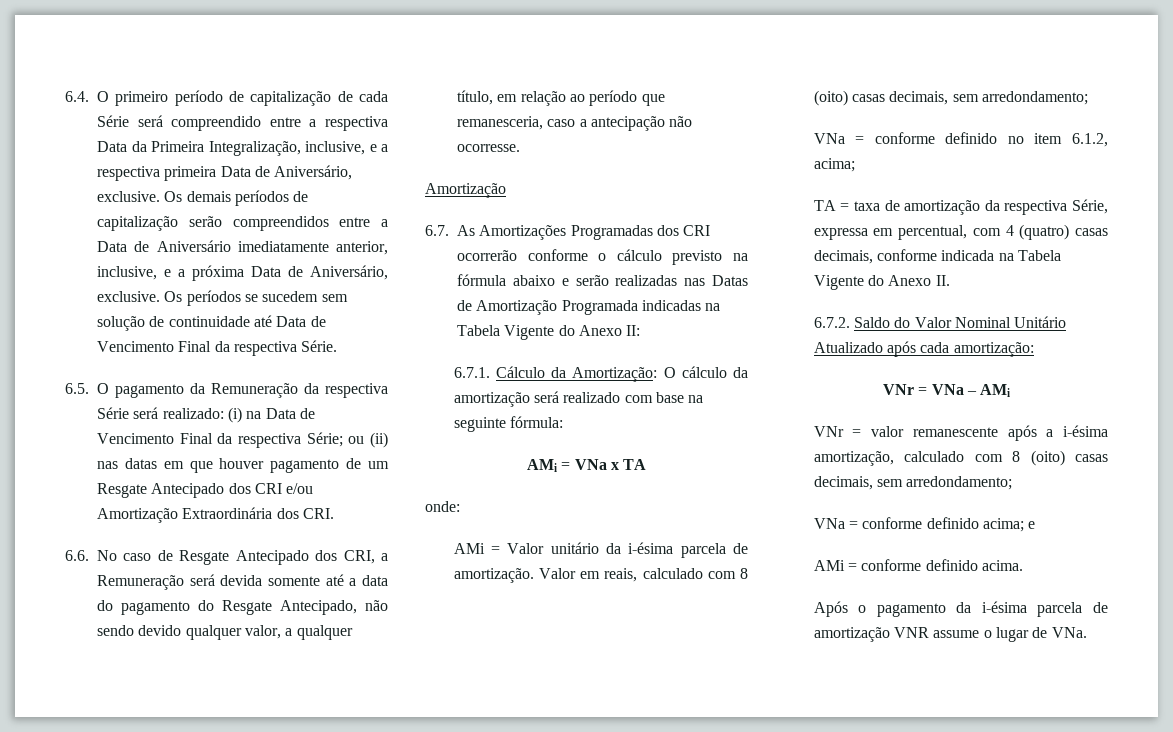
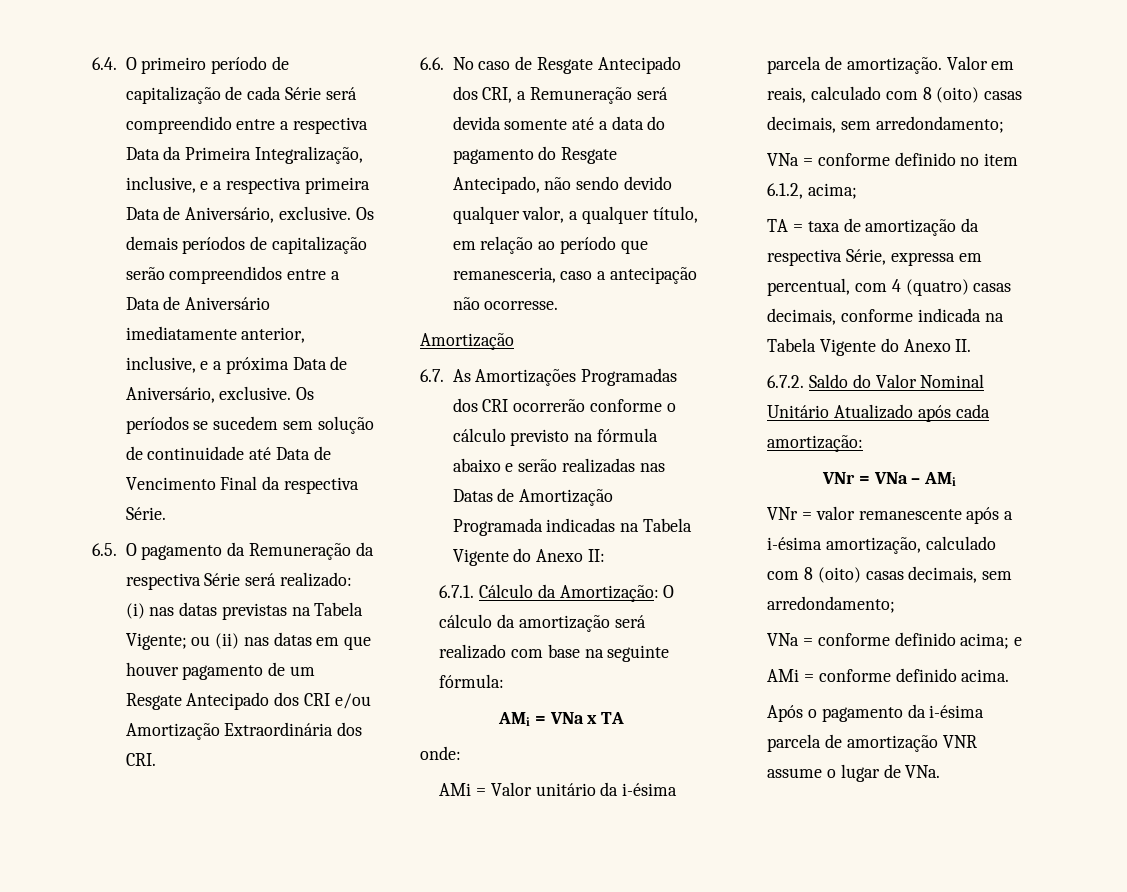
- 6.5. O pagamento da Remuneração da respectiva Série será realizado: (i) na Data de Vencimento Final da respectiva Série; ou (ii) nas datas em que houver pagamento de um Resgate Antecipado dos CRI e/ou Amortização Extraordinária dos CRI.
+ 6.5. O pagamento da Remuneração da respectiva Série será realizado: (i) nas datas previstas na Tabela Vigente; ou (ii) nas datas em que houver pagamento de um Resgate Antecipado dos CRI e/ou Amortização Extraordinária dos CRI.

